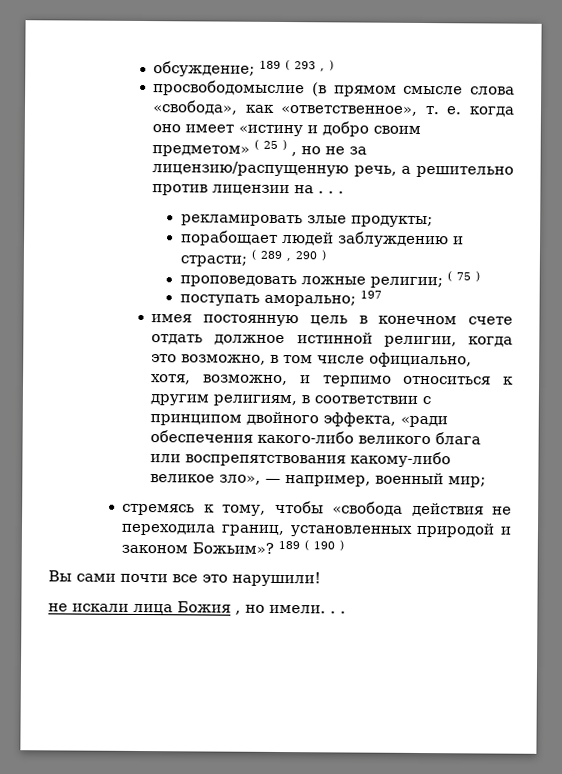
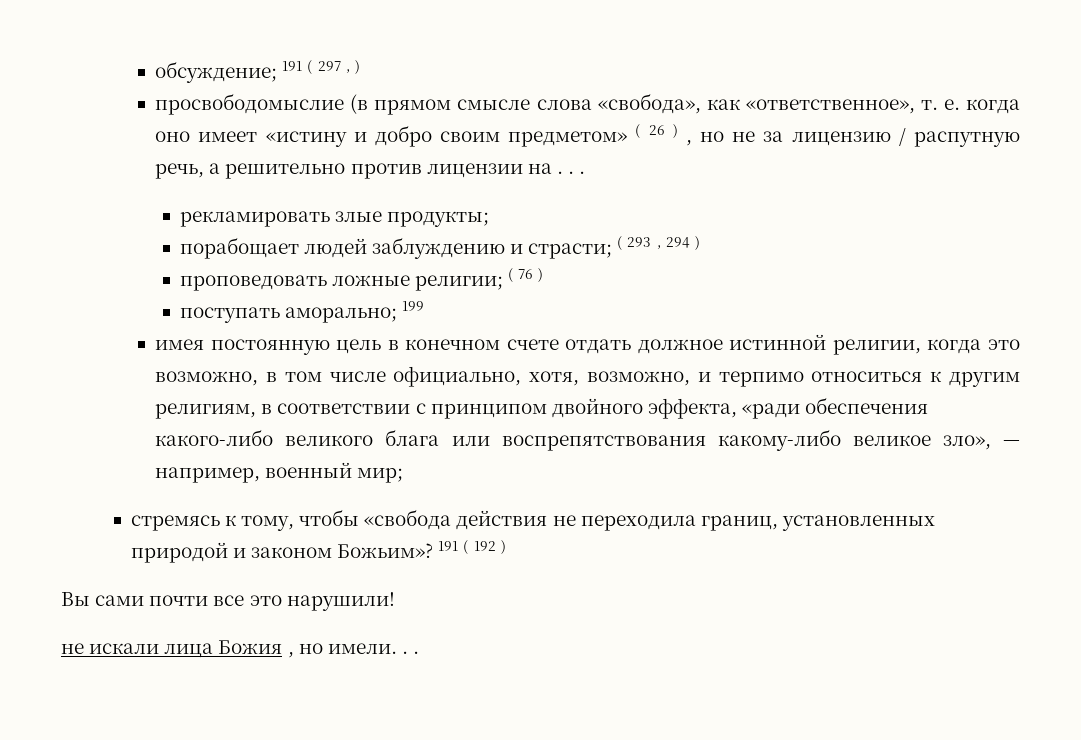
- обсуждение; 189 ( 293 , )
+ обсуждение; 191 ( 297 , )
- просвободомыслие (в прямом смысле слова «свобода», как «ответственное», т. е. когда оно имеет «истину и добро своим предметом» ( 25 ) , но не за лицензию/распущенную речь, а решительно против лицензии на . . .
+ просвободомыслие (в прямом смысле слова «свобода», как «ответственное», т. е. когда оно имеет «истину и добро своим предметом» ( 26 ) , но не за лицензию / распутную речь, а решительно против лицензии на . . .
- порабощает людей заблуждению и страсти; ( 289 , 290 )
+ порабощает людей заблуждению и страсти; ( 293 , 294 )
- проповедовать ложные религии; ( 75 )
+ проповедовать ложные религии; ( 76 )
- поступать аморально; 197
+ поступать аморально; 199
- 189 ( 190 )
+ 191 ( 192 )

